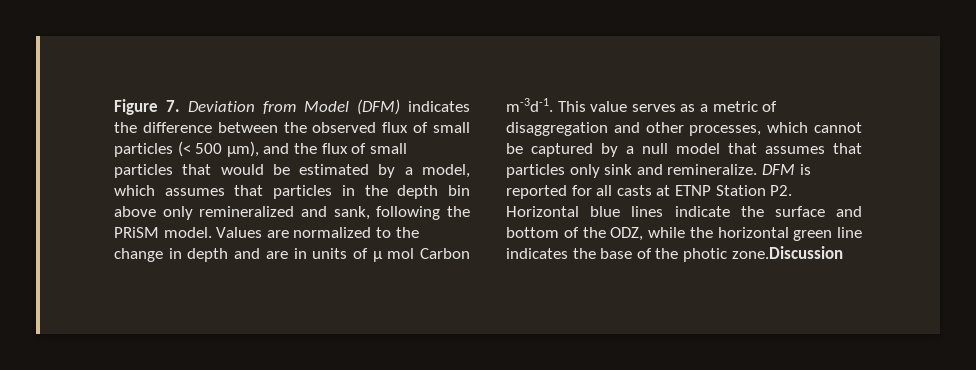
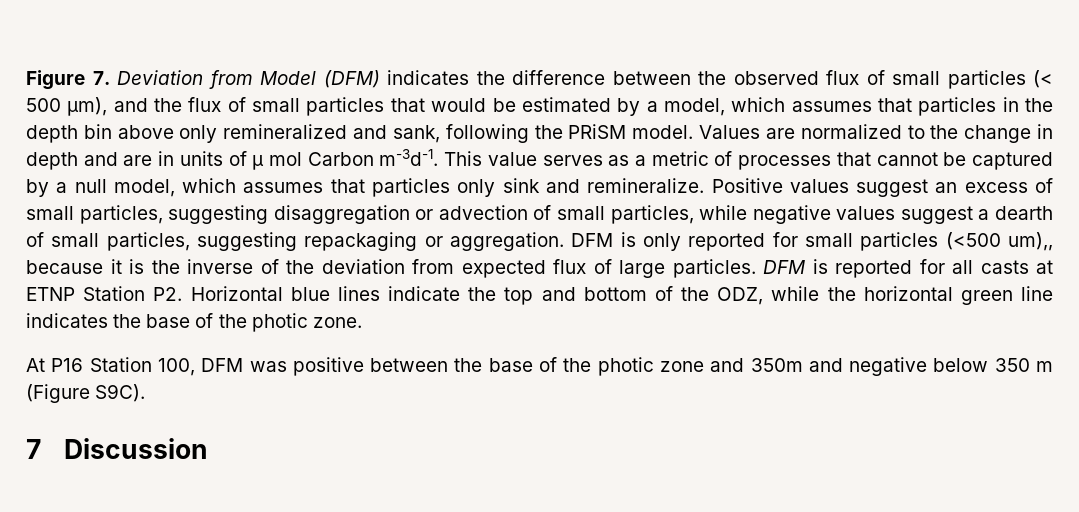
- This value serves as a metric of disaggregation and other processes, which cannot be captured by a null model that assumes that particles only sink and remineralize.
+ This value serves as a metric of processes that cannot be captured by a null model, which assumes that particles only sink and remineralize.
+ Positive values suggest an excess of small particles, suggesting disaggregation or advection of small particles, while negative values suggest a dearth of small particles, suggesting repackaging or aggregation. DFM is only reported for small particles (<500 um),, because it is the inverse of the deviation from expected flux of large particles.
- DFM is reported for all casts at ETNP Station P2. Horizontal blue lines indicate the surface and bottom of the ODZ, while the horizontal green line indicates the base of the photic zone.Discussion
+ DFM is reported for all casts at ETNP Station P2. Horizontal blue lines indicate the top and bottom of the ODZ, while the horizontal green line indicates the base of the photic zone.
+ At P16 Station 100, DFM was positive between the base of the photic zone and 350m and negative below 350 m (Figure S9C).
+ 7 Discussion

